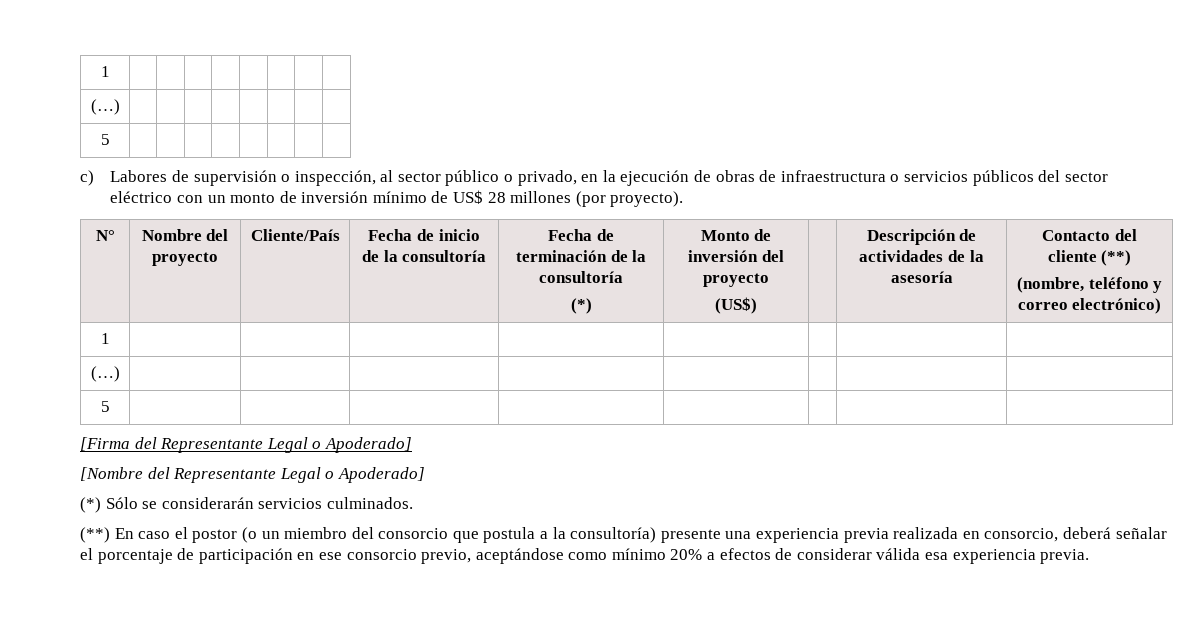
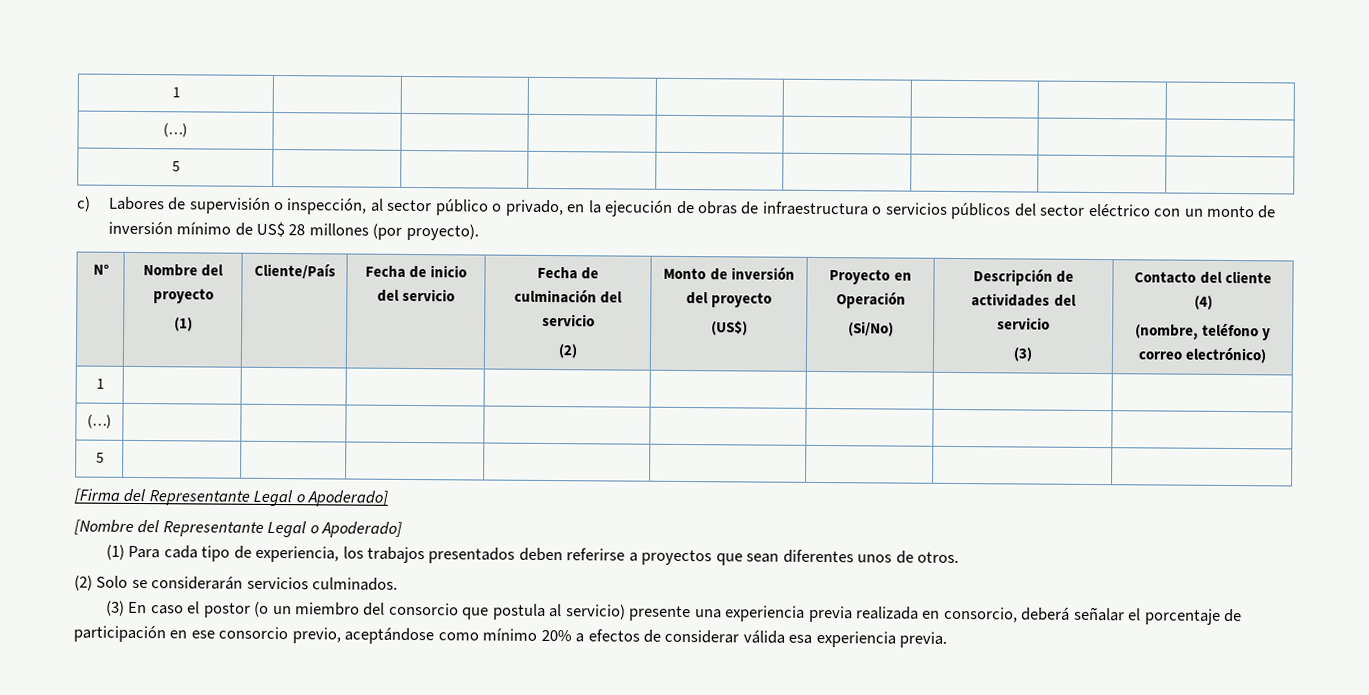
  Nombre del proyecto
+ (1)
- Fecha de inicio de la consultoría | Fecha de terminación de la consultoría
- (*)
+ Fecha de inicio del servicio | Fecha de culminación del servicio
+ (2)
+ Proyecto en Operación
+ (Si/No)
- Descripción de actividades de la asesoría
+ Descripción de actividades del servicio
+ (3)
- Contacto del cliente (**)
+ Contacto del cliente (4)
- (*) Sólo se considerarán servicios culminados.
+ (1) Para cada tipo de experiencia, los trabajos presentados deben referirse a proyectos que sean diferentes unos de otros.
+ (2) Solo se considerarán servicios culminados.
- (**) En caso el postor (o un miembro del consorcio que postula a la consultoría) presente una experiencia previa realizada en consorcio, deberá señalar el porcentaje de participación en ese consorcio previo, aceptándose como mínimo 20% a efectos de considerar válida esa experiencia previa.
+ (3) En caso el postor (o un miembro del consorcio que postula al servicio) presente una experiencia previa realizada en consorcio, deberá señalar el porcentaje de participación en ese consorcio previo, aceptándose como mínimo 20% a efectos de considerar válida esa experiencia previa.

